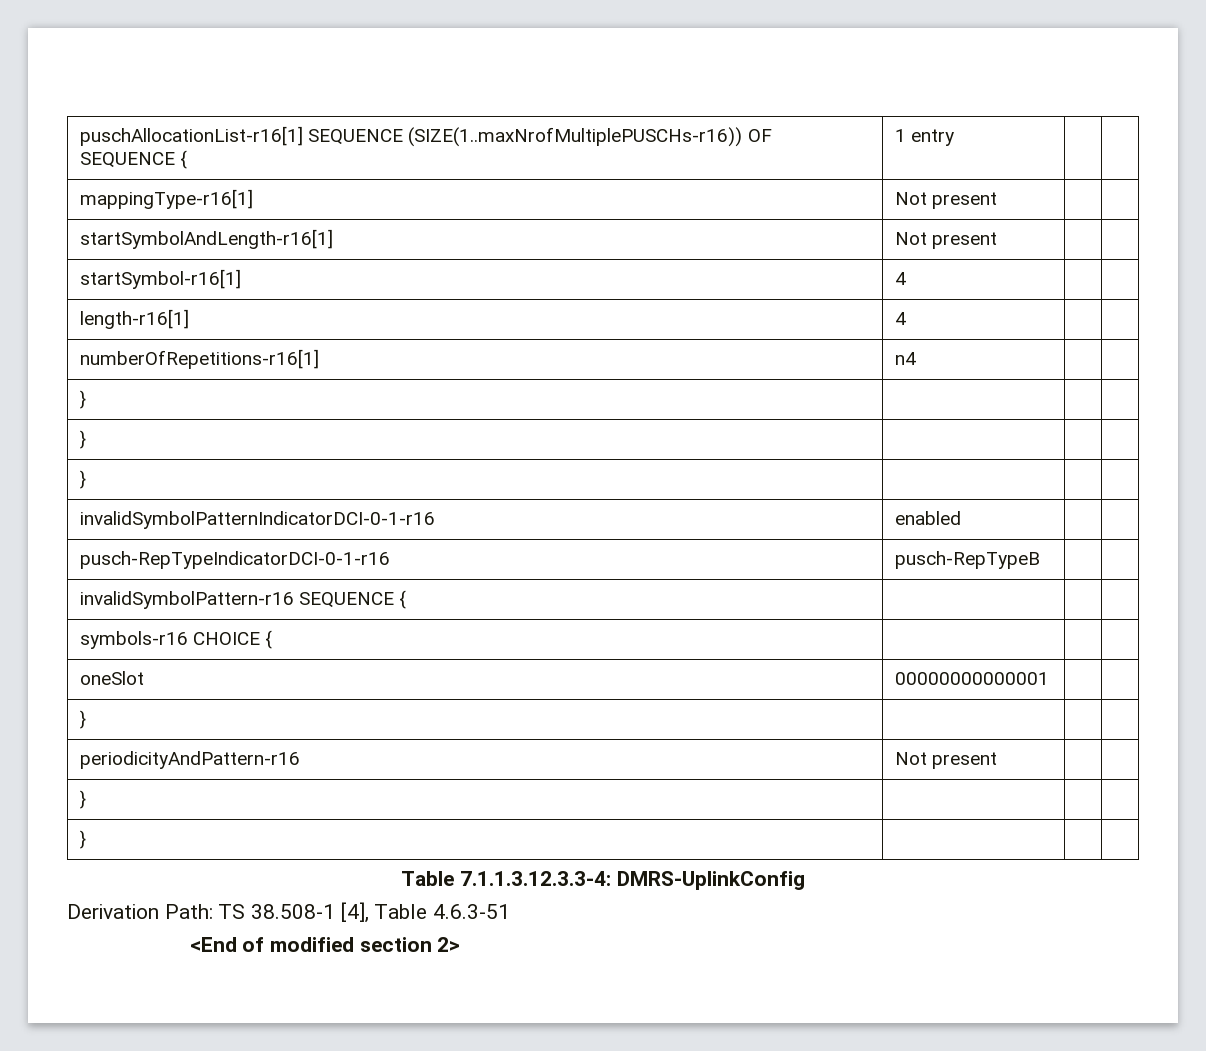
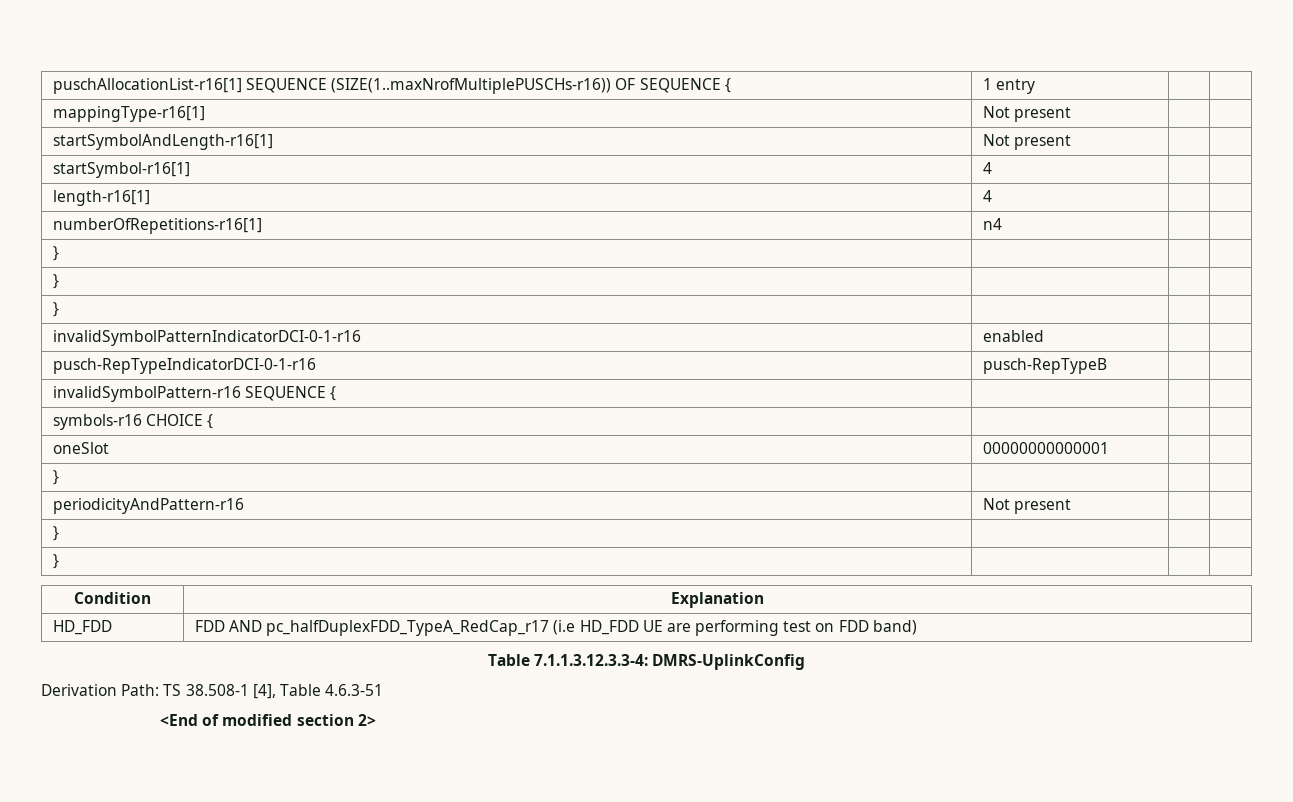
+ Condition | Explanation
+ HD_FDD | FDD AND pc_halfDuplexFDD_TypeA_RedCap_r17 (i.e HD_FDD UE are performing test on FDD band)

